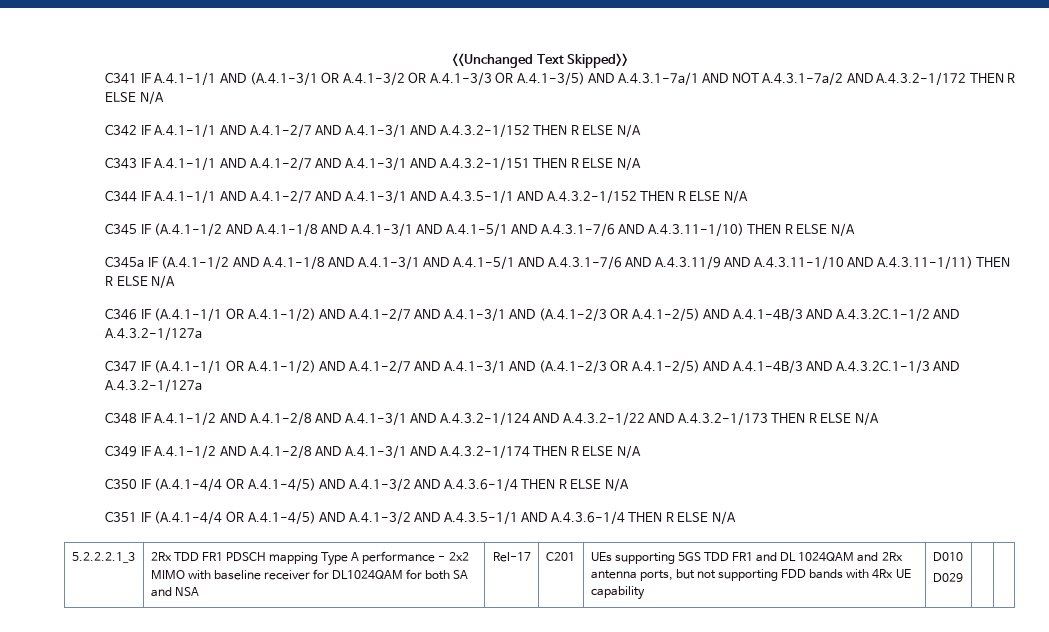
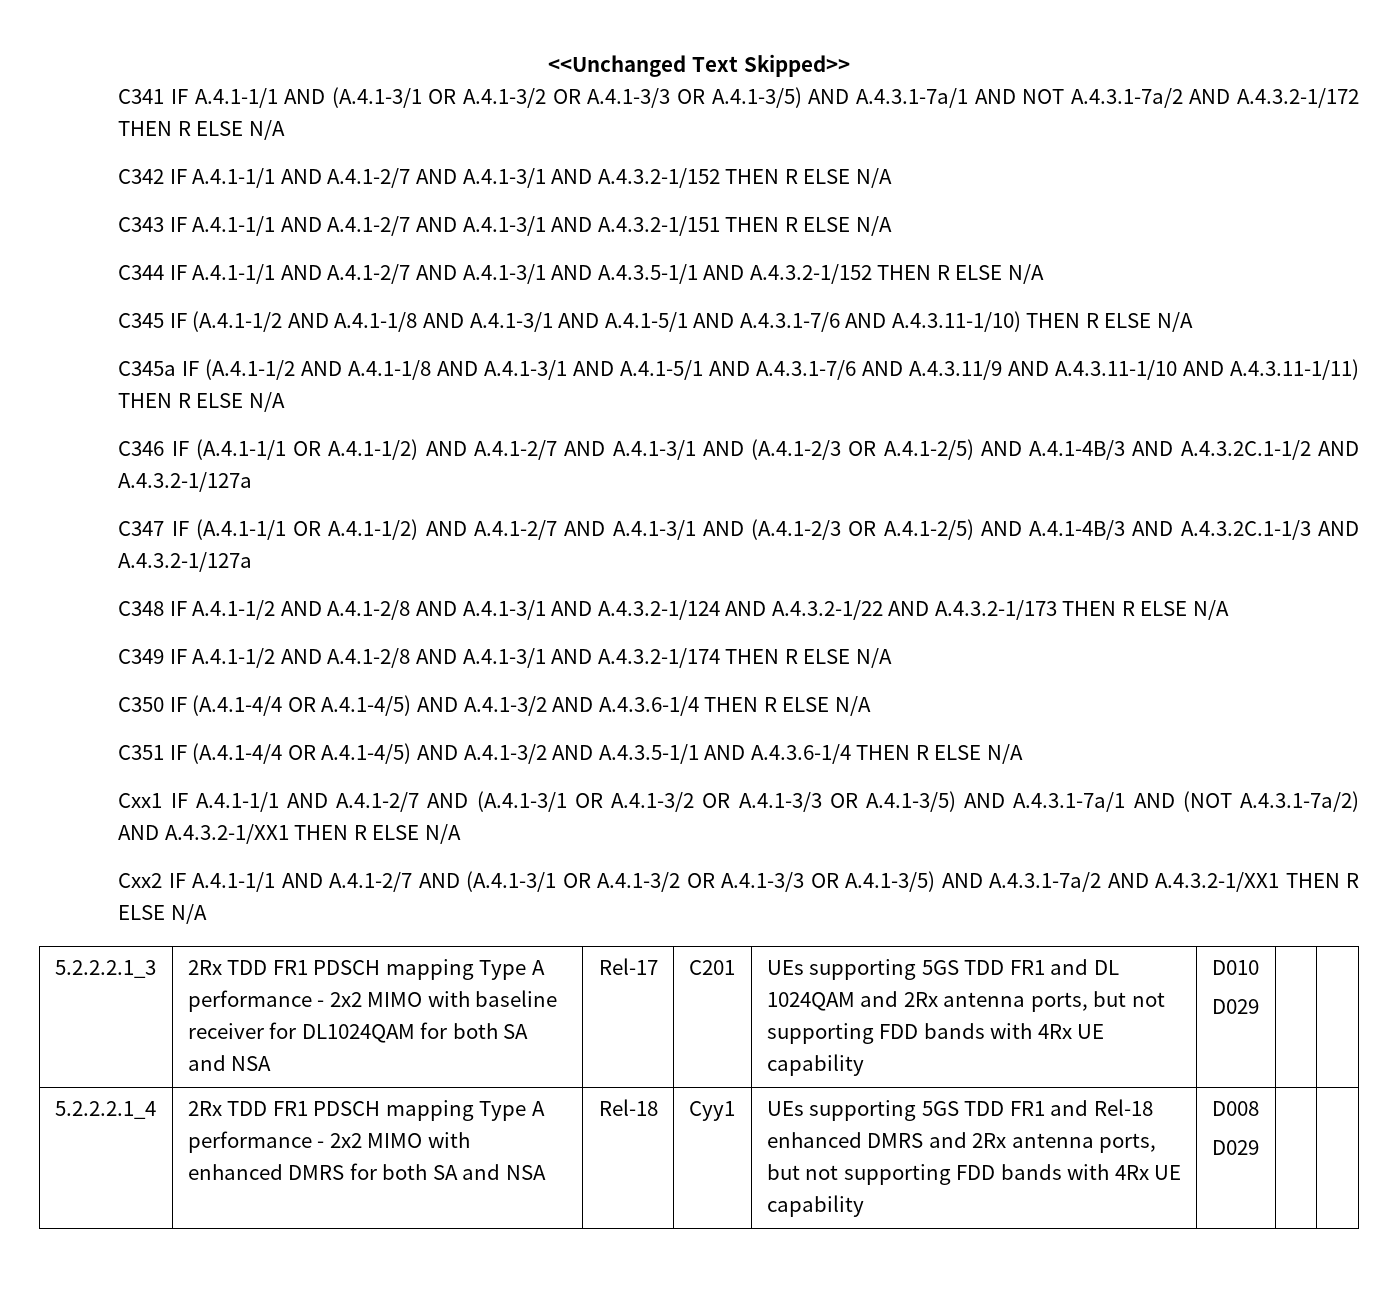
+ Cxx1 IF A.4.1-1/1 AND A.4.1-2/7 AND (A.4.1-3/1 OR A.4.1-3/2 OR A.4.1-3/3 OR A.4.1-3/5) AND A.4.3.1-7a/1 AND (NOT A.4.3.1-7a/2) AND A.4.3.2-1/XX1 THEN R ELSE N/A
+ Cxx2 IF A.4.1-1/1 AND A.4.1-2/7 AND (A.4.1-3/1 OR A.4.1-3/2 OR A.4.1-3/3 OR A.4.1-3/5) AND A.4.3.1-7a/2 AND A.4.3.2-1/XX1 THEN R ELSE N/A
+ 5.2.2.2.1_4 | 2Rx TDD FR1 PDSCH mapping Type A performance - 2x2 MIMO with enhanced DMRS for both SA and NSA | Rel-18 | Cyy1 | UEs supporting 5GS TDD FR1 and Rel-18 enhanced DMRS and 2Rx antenna ports, but not supporting FDD bands with 4Rx UE capability | D008
+ D029

